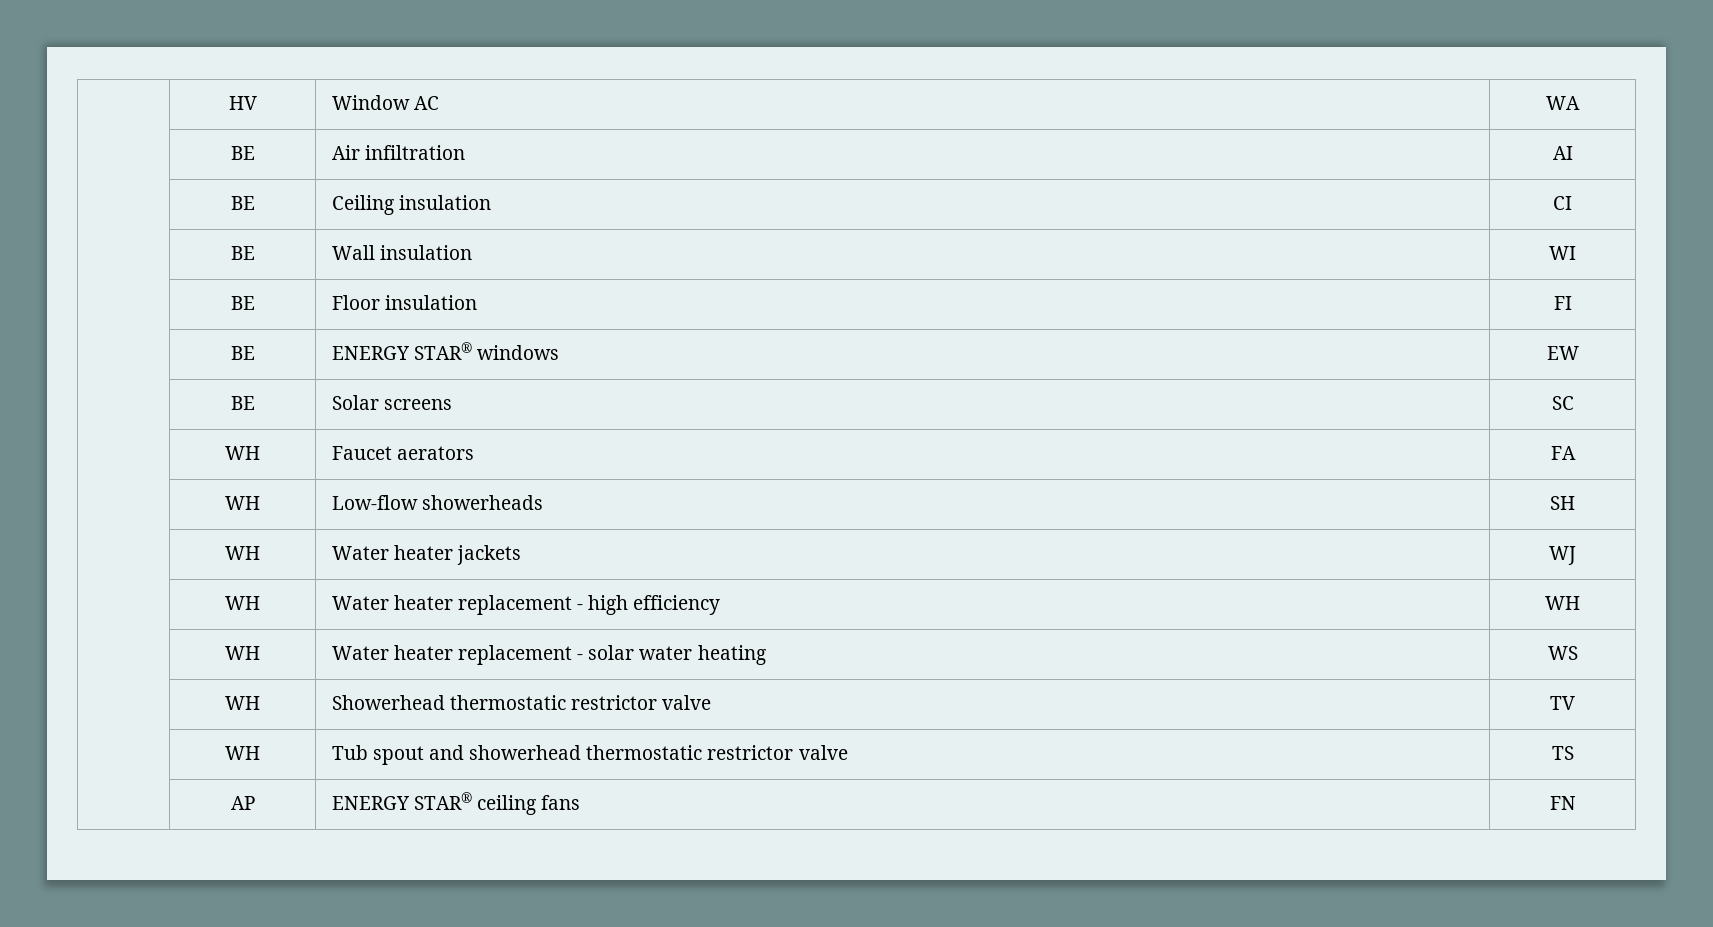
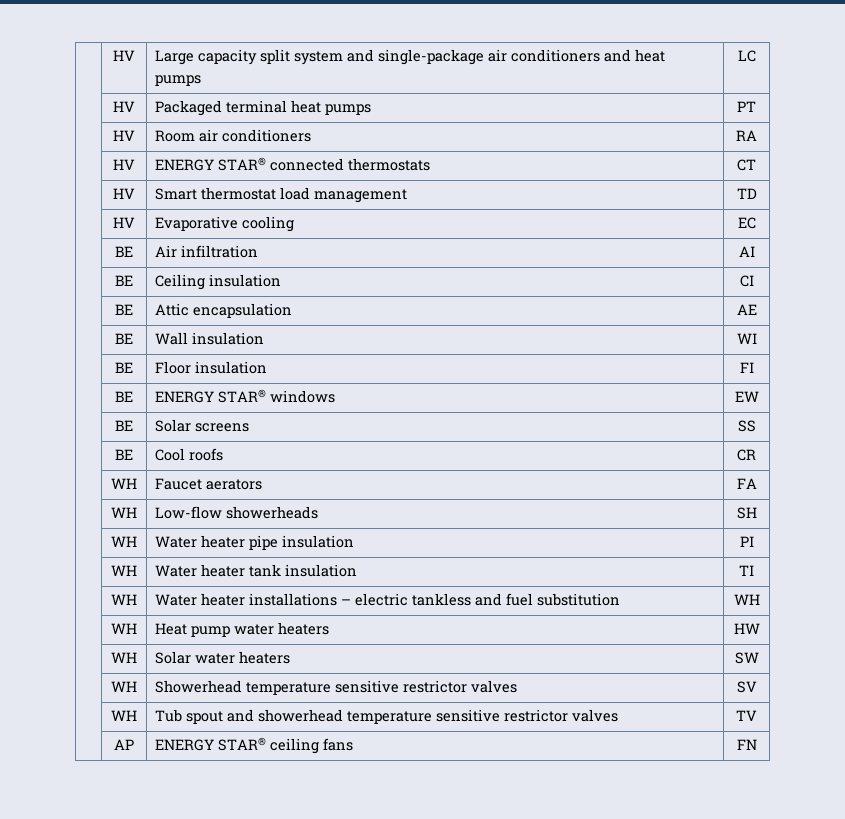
- | HV | Window AC | WA
+ | HV | Large capacity split system and single-package air conditioners and heat pumps | LC
+ | HV | Packaged terminal heat pumps | PT
+ | HV | Room air conditioners | RA
+ | HV | ENERGY STAR® connected thermostats | CT
+ | HV | Smart thermostat load management | TD
+ | HV | Evaporative cooling | EC
+ | BE | Attic encapsulation | AE
- | BE | Solar screens | SC
+ | BE | Solar screens | SS
+ | BE | Cool roofs | CR
- | WH | Water heater jackets | WJ
- | WH | Water heater replacement - high efficiency | WH
- | WH | Water heater replacement - solar water heating | WS
- | WH | Showerhead thermostatic restrictor valve | TV
+ | WH | Water heater pipe insulation | PI
+ | WH | Water heater tank insulation | TI
+ | WH | Water heater installations – electric tankless and fuel substitution | WH
+ | WH | Heat pump water heaters | HW
+ | WH | Solar water heaters | SW
+ | WH | Showerhead temperature sensitive restrictor valves | SV
- | WH | Tub spout and showerhead thermostatic restrictor valve | TS
+ | WH | Tub spout and showerhead temperature sensitive restrictor valves | TV

